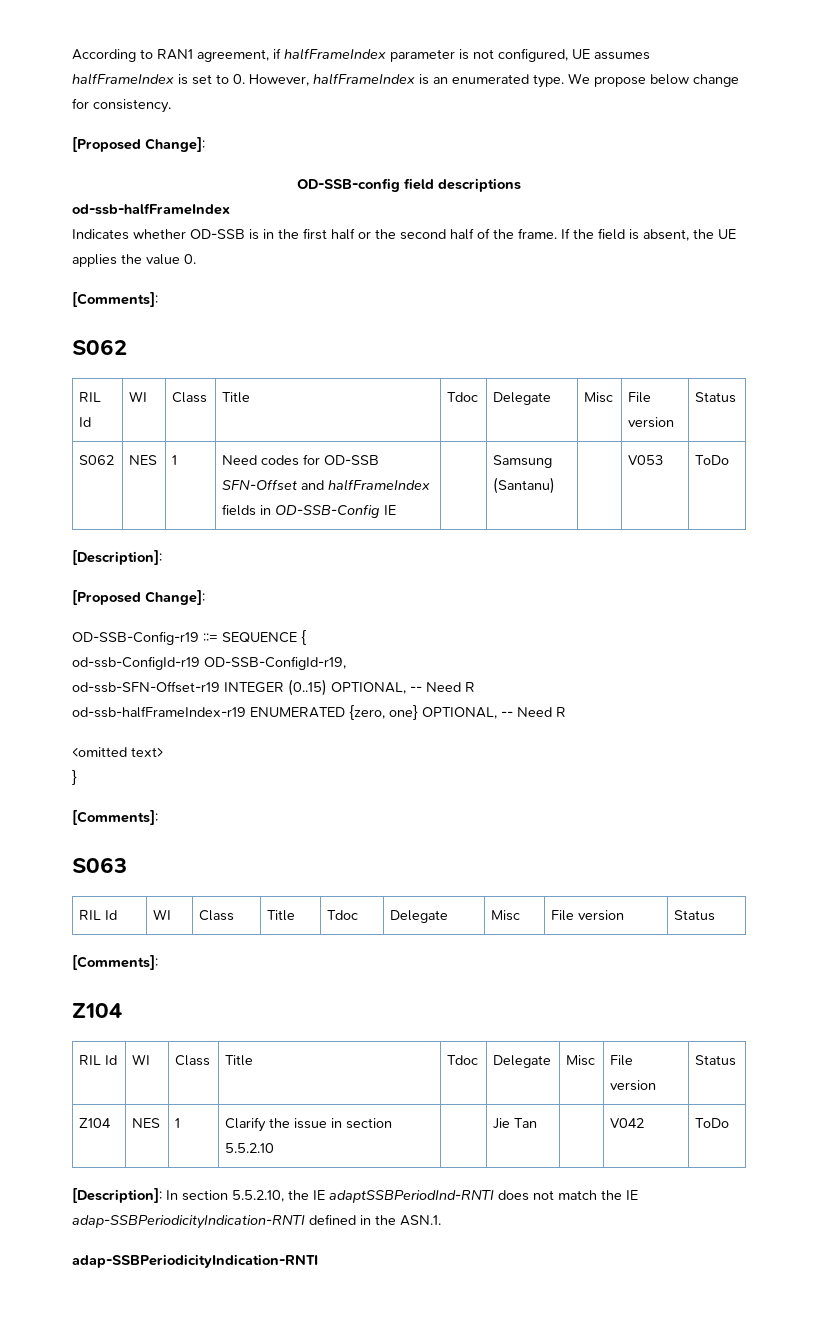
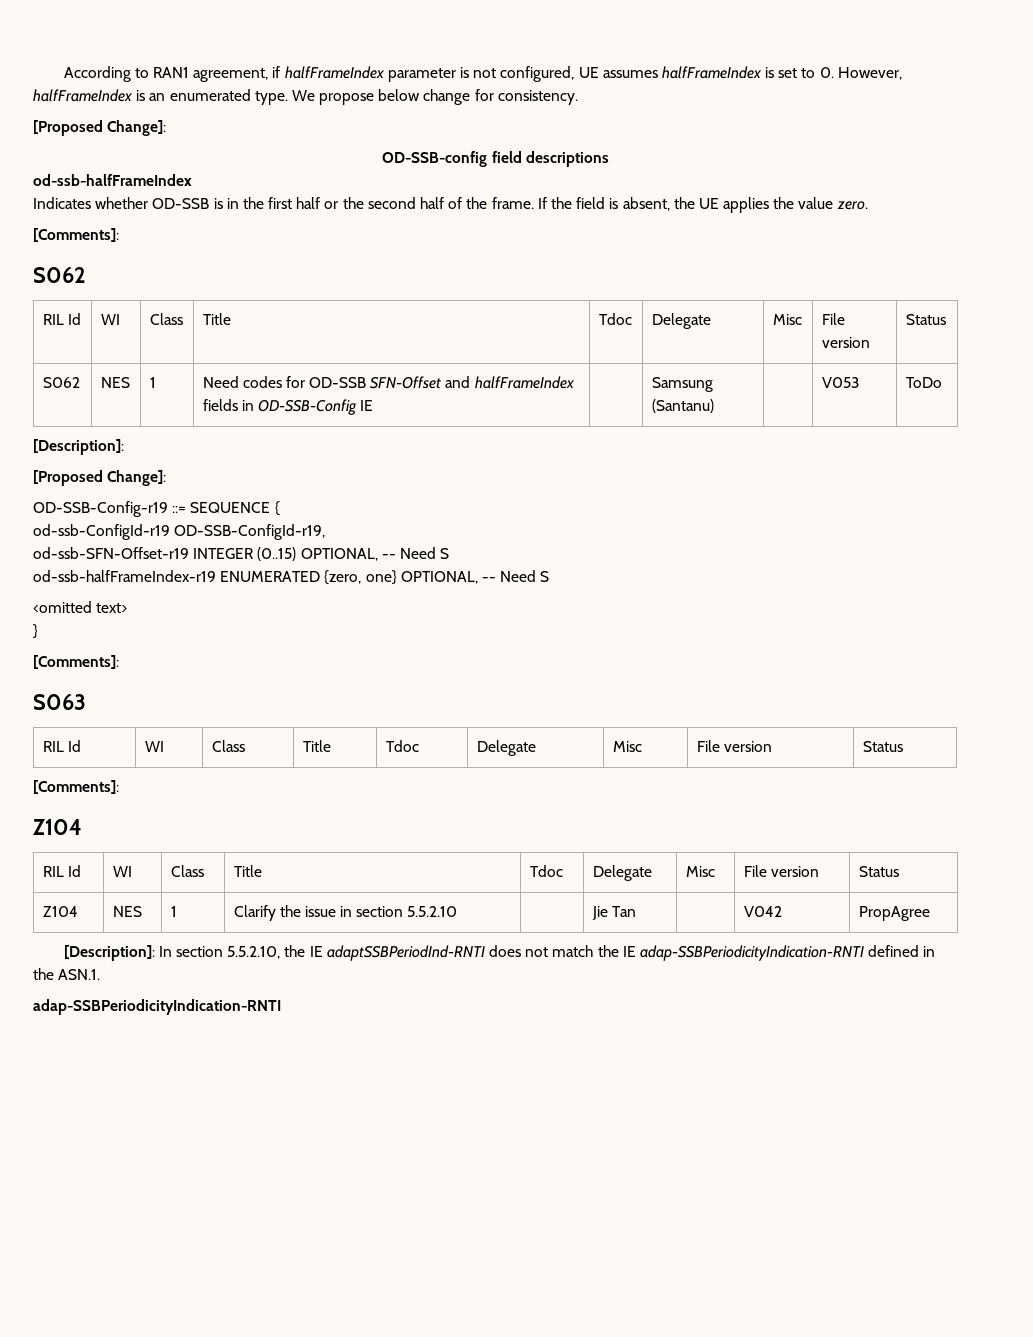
- If the field is absent, the UE applies the value 0.
+ If the field is absent, the UE applies the value zero.
- od-ssb-SFN-Offset-r19 INTEGER (0..15) OPTIONAL, -- Need R
+ od-ssb-SFN-Offset-r19 INTEGER (0..15) OPTIONAL, -- Need S
- od-ssb-halfFrameIndex-r19 ENUMERATED {zero, one} OPTIONAL, -- Need R
+ od-ssb-halfFrameIndex-r19 ENUMERATED {zero, one} OPTIONAL, -- Need S
- Z104 | NES | 1 | Clarify the issue in section 5.5.2.10 | | Jie Tan | | V042 | ToDo
+ Z104 | NES | 1 | Clarify the issue in section 5.5.2.10 | | Jie Tan | | V042 | PropAgree

